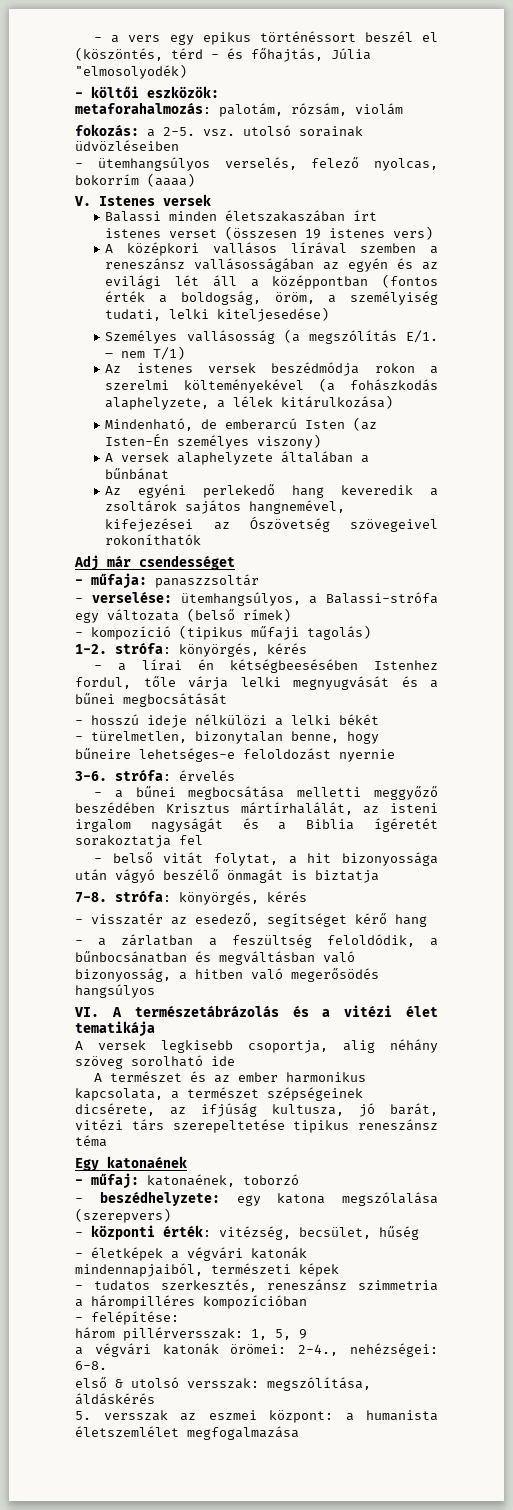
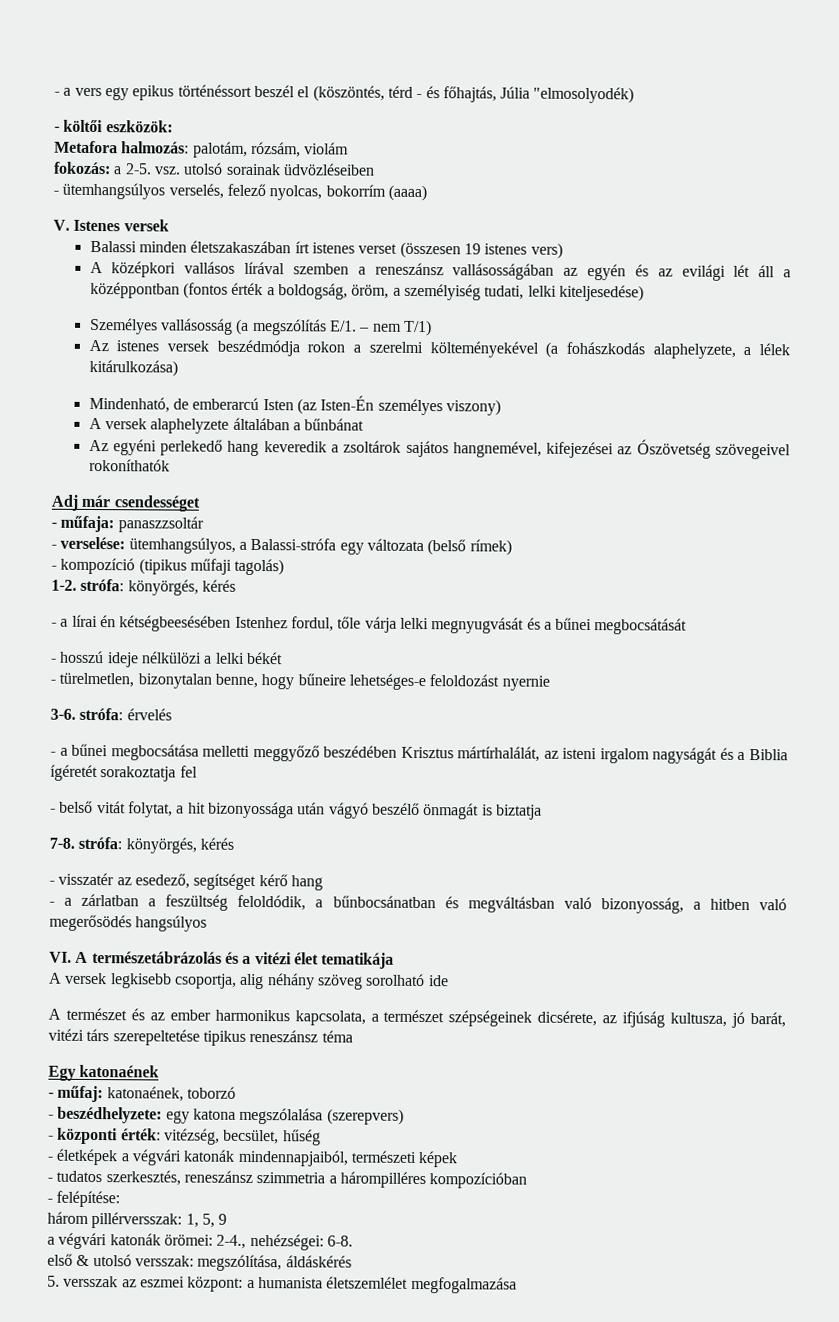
- metaforahalmozás: palotám, rózsám, violám
+ Metafora halmozás: palotám, rózsám, violám

